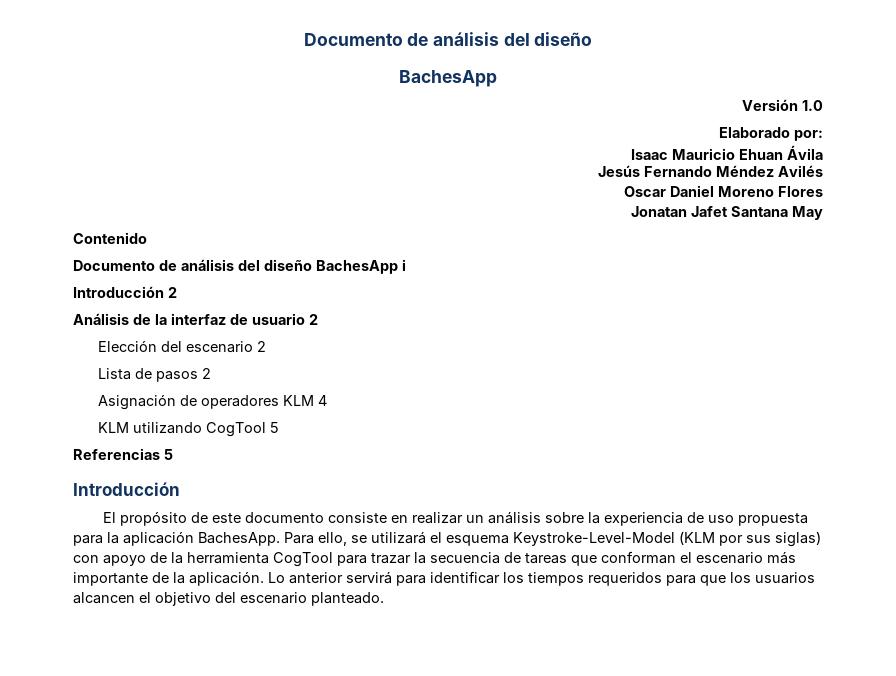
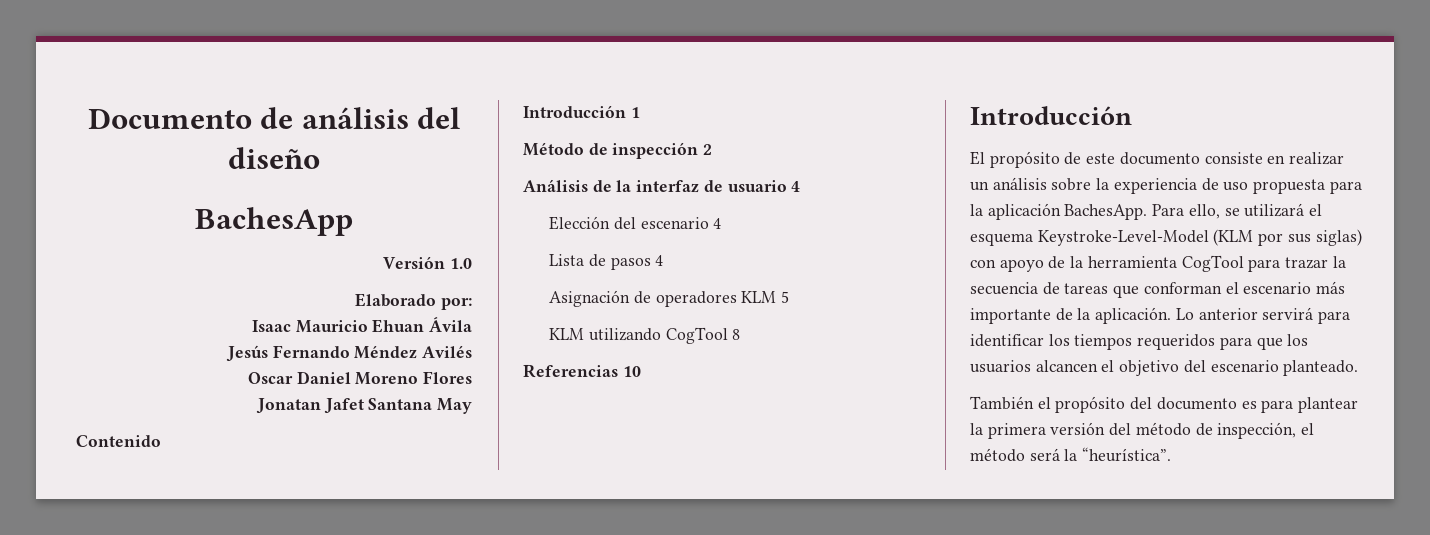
- Documento de análisis del diseño BachesApp i
- Introducción 2
+ Introducción 1
+ Método de inspección 2
- Análisis de la interfaz de usuario 2
+ Análisis de la interfaz de usuario 4
- Elección del escenario 2
+ Elección del escenario 4
- Lista de pasos 2
+ Lista de pasos 4
- Asignación de operadores KLM 4
+ Asignación de operadores KLM 5
- KLM utilizando CogTool 5
+ KLM utilizando CogTool 8
- Referencias 5
+ Referencias 10
+ También el propósito del documento es para plantear la primera versión del método de inspección, el método será la “heurística”.

